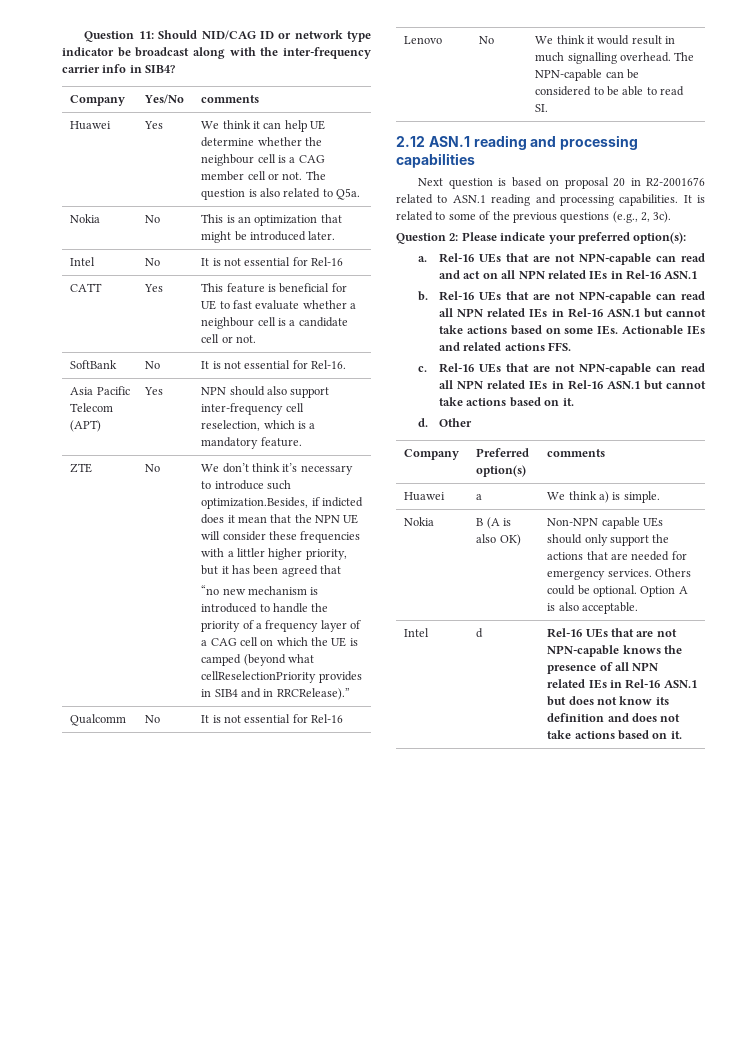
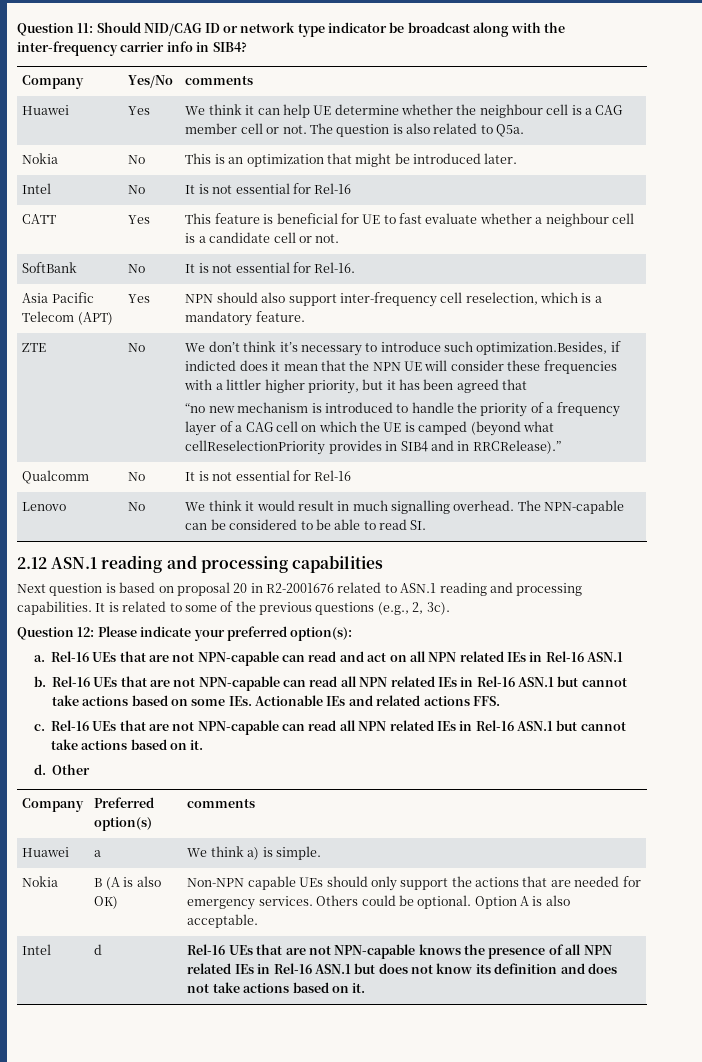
- Question 2: Please indicate your preferred option(s):
+ Question 12: Please indicate your preferred option(s):

